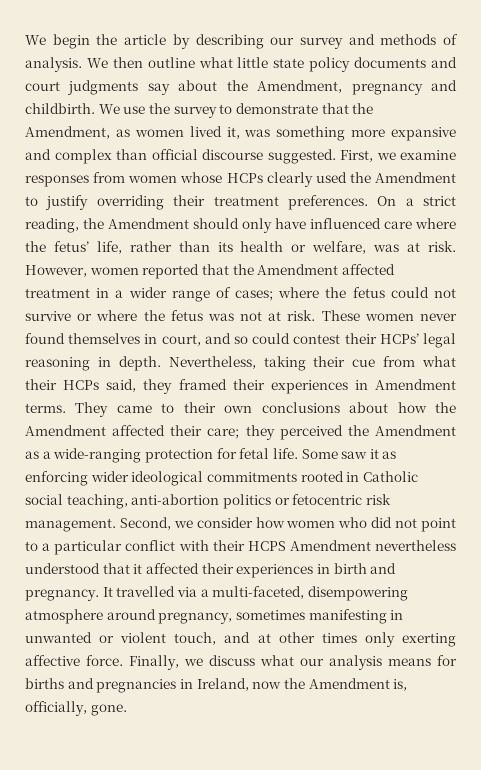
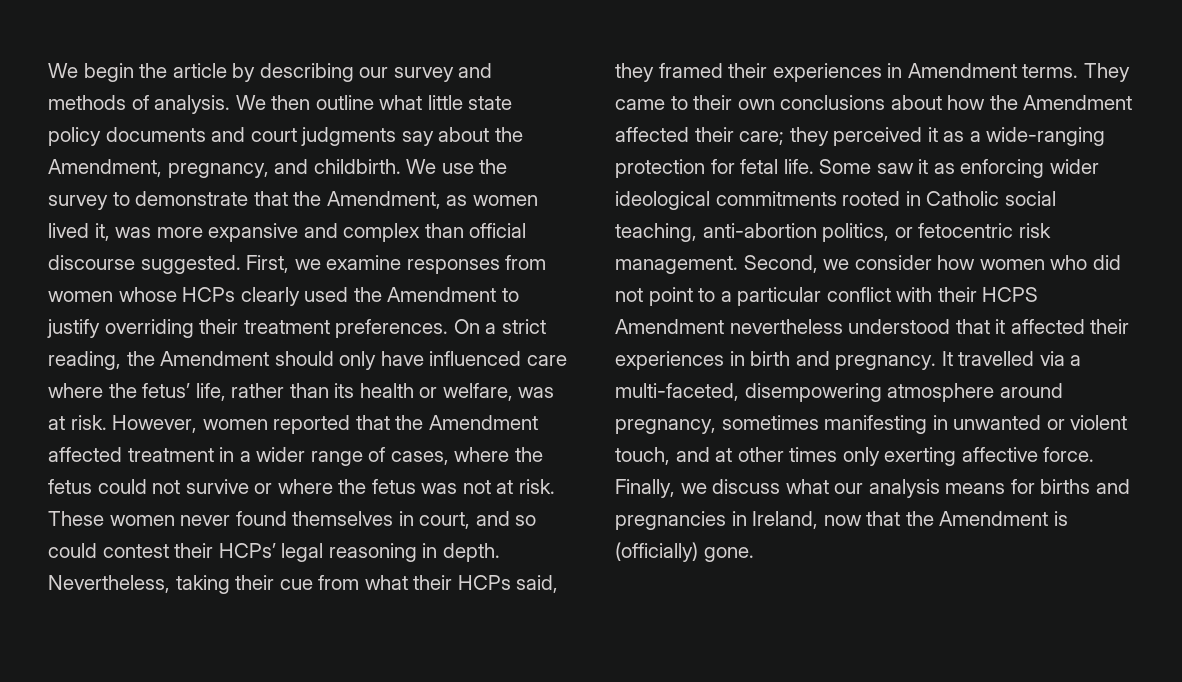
- We then outline what little state policy documents and court judgments say about the Amendment, pregnancy and childbirth.
+ We then outline what little state policy documents and court judgments say about the Amendment, pregnancy, and childbirth.
- We use the survey to demonstrate that the Amendment, as women lived it, was something more expansive and complex than official discourse suggested.
+ We use the survey to demonstrate that the Amendment, as women lived it, was more expansive and complex than official discourse suggested.
- However, women reported that the Amendment affected treatment in a wider range of cases; where the fetus could not survive or where the fetus was not at risk.
+ However, women reported that the Amendment affected treatment in a wider range of cases, where the fetus could not survive or where the fetus was not at risk.
- They came to their own conclusions about how the Amendment affected their care; they perceived the Amendment as a wide-ranging protection for fetal life.
+ They came to their own conclusions about how the Amendment affected their care; they perceived it as a wide-ranging protection for fetal life.
- Some saw it as enforcing wider ideological commitments rooted in Catholic social teaching, anti-abortion politics or fetocentric risk management.
+ Some saw it as enforcing wider ideological commitments rooted in Catholic social teaching, anti-abortion politics, or fetocentric risk management.
- Finally, we discuss what our analysis means for births and pregnancies in Ireland, now the Amendment is, officially, gone.
+ Finally, we discuss what our analysis means for births and pregnancies in Ireland, now that the Amendment is (officially) gone.

